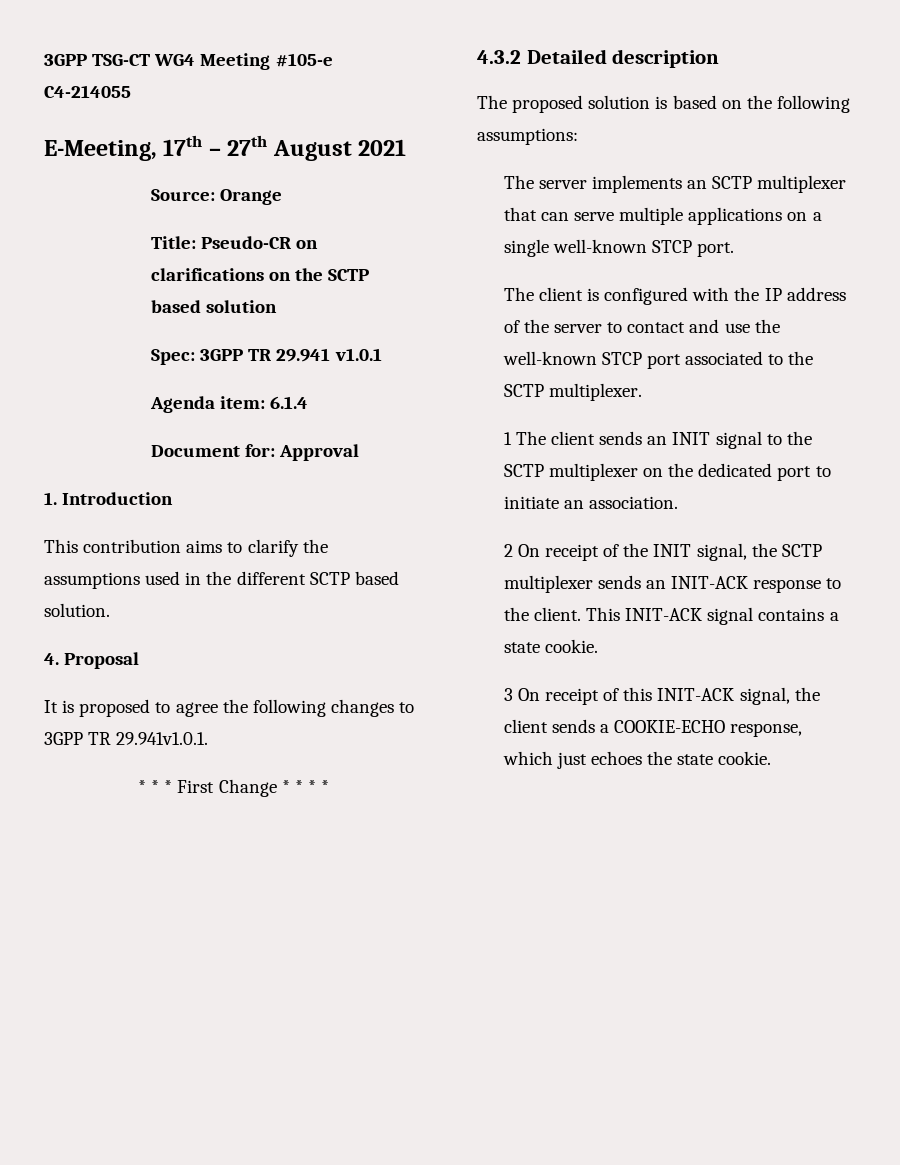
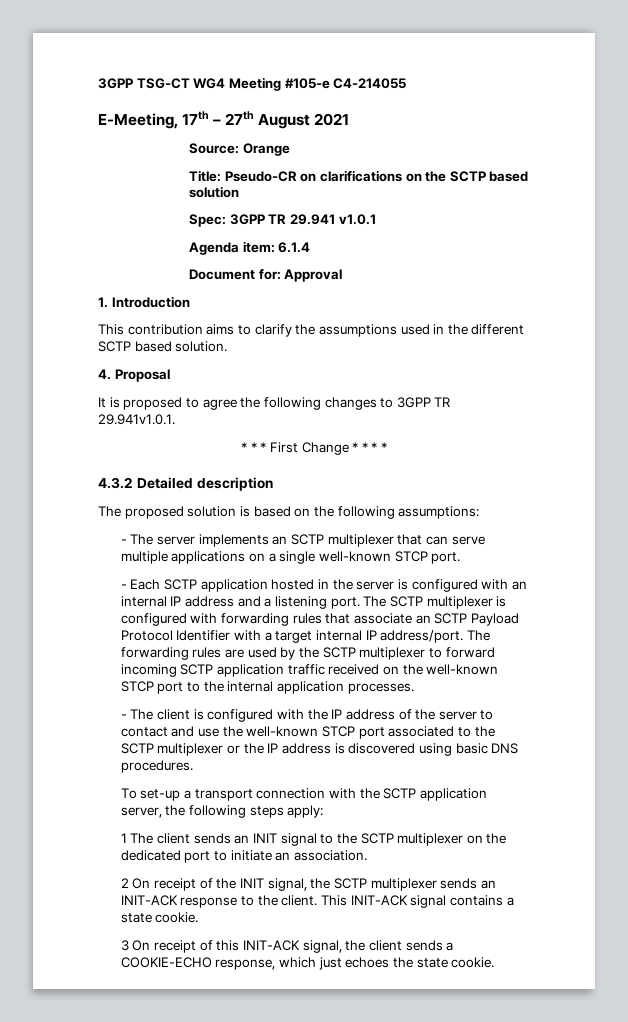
- The server implements an SCTP multiplexer that can serve multiple applications on a single well-known STCP port.
+ - The server implements an SCTP multiplexer that can serve multiple applications on a single well-known STCP port.
- The client is configured with the IP address of the server to contact and use the well-known STCP port associated to the SCTP multiplexer.
+ - Each SCTP application hosted in the server is configured with an internal IP address and a listening port. The SCTP multiplexer is configured with forwarding rules that associate an SCTP Payload Protocol Identifier with a target internal IP address/port. The forwarding rules are used by the SCTP multiplexer to forward incoming SCTP application traffic received on the well-known STCP port to the internal application processes.
+ - The client is configured with the IP address of the server to contact and use the well-known STCP port associated to the SCTP multiplexer or the IP address is discovered using basic DNS procedures.
+ To set-up a transport connection with the SCTP application server, the following steps apply:

